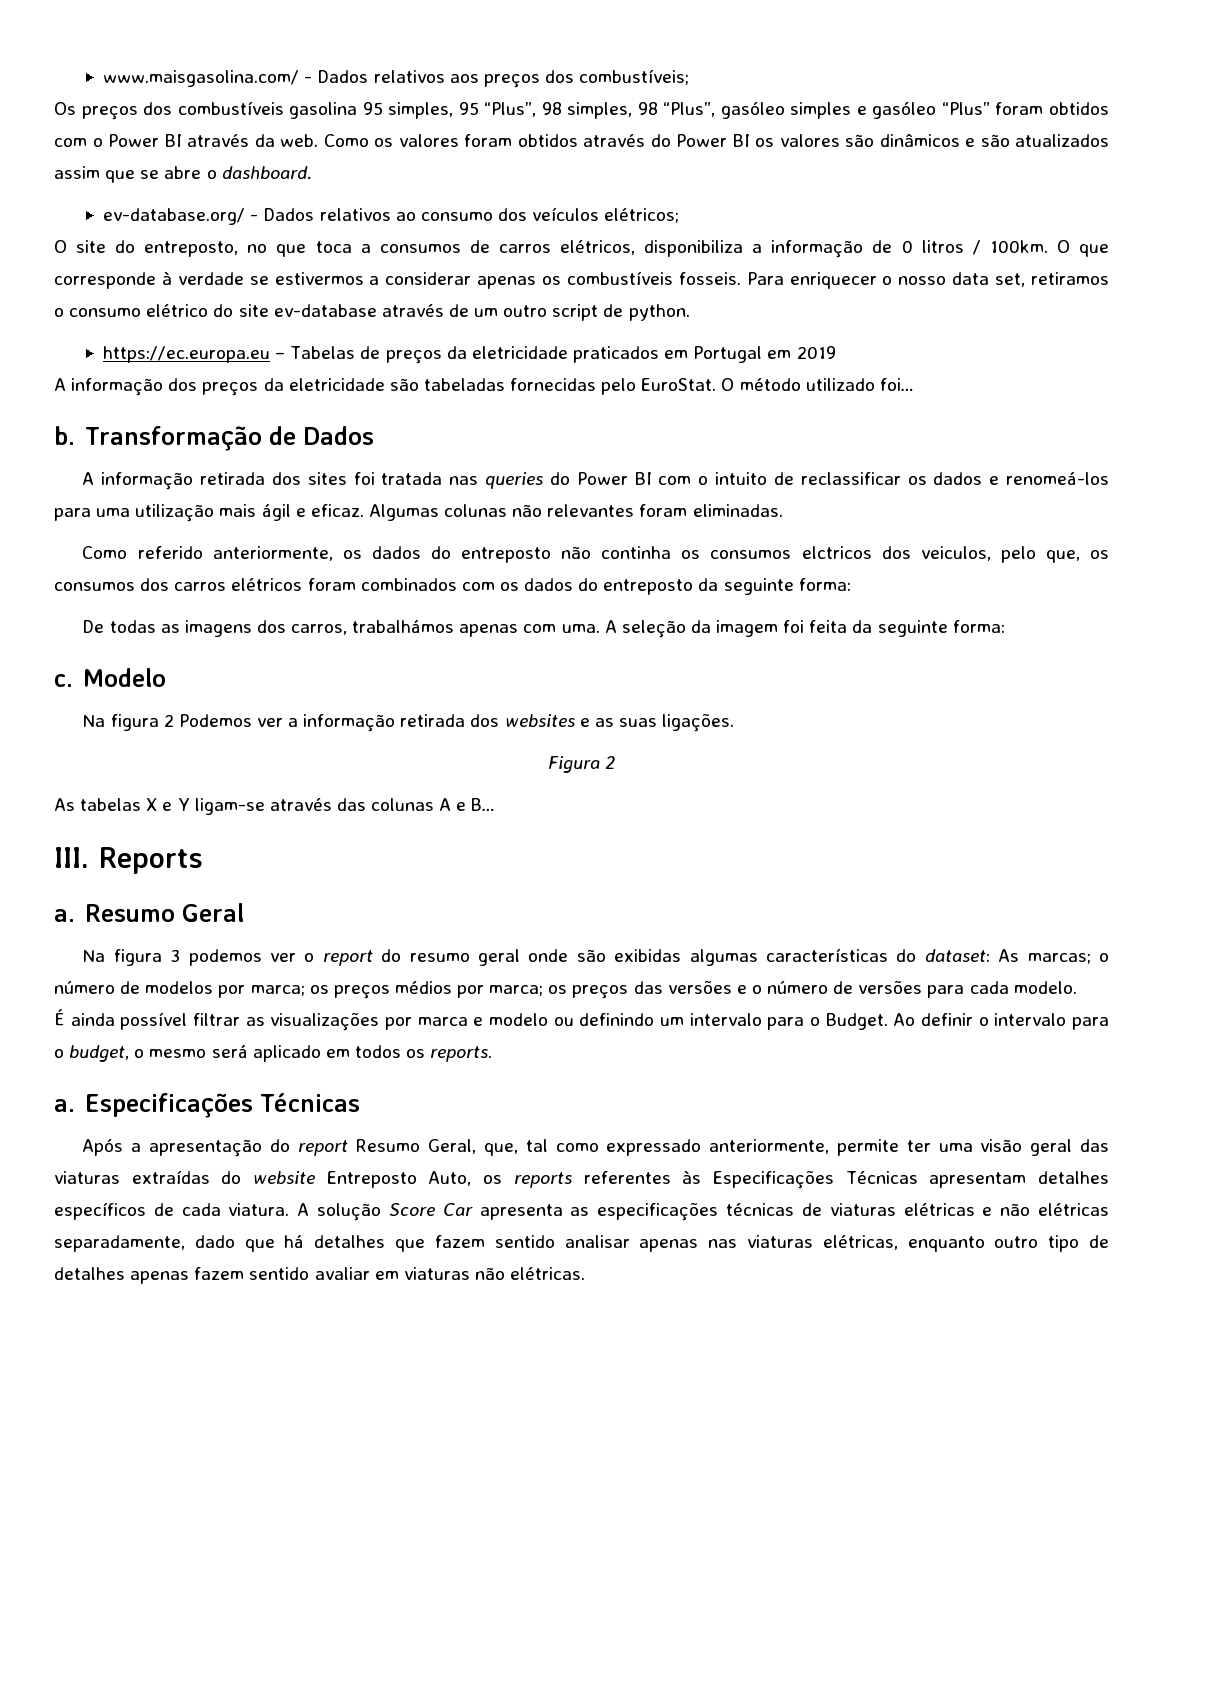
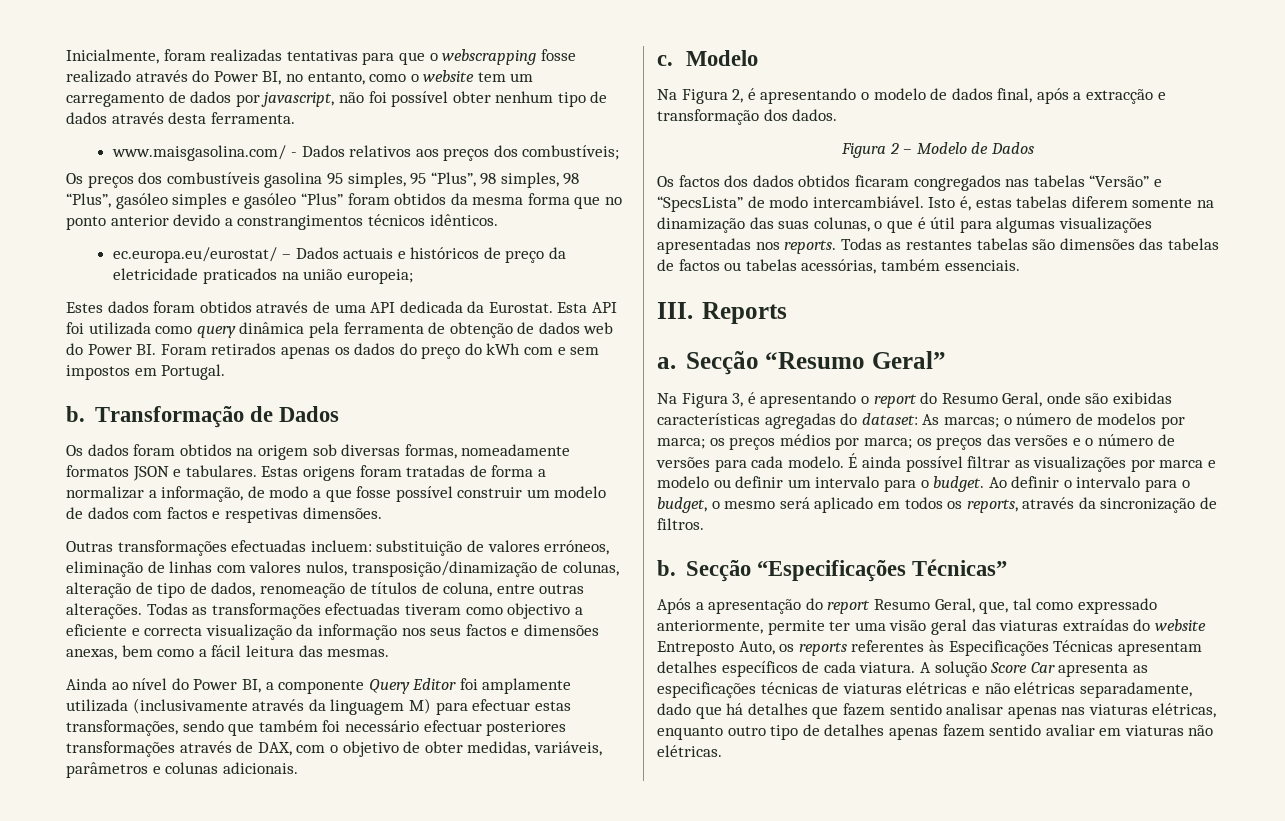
+ Inicialmente, foram realizadas tentativas para que o webscrapping fosse realizado através do Power BI, no entanto, como o website tem um carregamento de dados por javascript, não foi possível obter nenhum tipo de dados através desta ferramenta.
- Os preços dos combustíveis gasolina 95 simples, 95 “Plus”, 98 simples, 98 “Plus”, gasóleo simples e gasóleo “Plus” foram obtidos com o Power BI através da web. Como os valores foram obtidos através do Power BI os valores são dinâmicos e são atualizados assim que se abre o dashboard.
- ev-database.org/ - Dados relativos ao consumo dos veículos elétricos;
- O site do entreposto, no que toca a consumos de carros elétricos, disponibiliza a informação de 0 litros / 100km. O que corresponde à verdade se estivermos a considerar apenas os combustíveis fosseis. Para enriquecer o nosso data set, retiramos o consumo elétrico do site ev-database através de um outro script de python.
- https://ec.europa.eu – Tabelas de preços da eletricidade praticados em Portugal em 2019
- A informação dos preços da eletricidade são tabeladas fornecidas pelo EuroStat. O método utilizado foi…
+ Os preços dos combustíveis gasolina 95 simples, 95 “Plus”, 98 simples, 98 “Plus”, gasóleo simples e gasóleo “Plus” foram obtidos da mesma forma que no ponto anterior devido a constrangimentos técnicos idênticos.
+ ec.europa.eu/eurostat/ – Dados actuais e históricos de preço da eletricidade praticados na união europeia;
+ Estes dados foram obtidos através de uma API dedicada da Eurostat. Esta API foi utilizada como query dinâmica pela ferramenta de obtenção de dados web do Power BI. Foram retirados apenas os dados do preço do kWh com e sem impostos em Portugal.
  b. Transformação de Dados
- A informação retirada dos sites foi tratada nas queries do Power BI com o intuito de reclassificar os dados e renomeá-los para uma utilização mais ágil e eficaz. Algumas colunas não relevantes foram eliminadas.
- Como referido anteriormente, os dados do entreposto não continha os consumos elctricos dos veiculos, pelo que, os consumos dos carros elétricos foram combinados com os dados do entreposto da seguinte forma:
- De todas as imagens dos carros, trabalhámos apenas com uma. A seleção da imagem foi feita da seguinte forma:
+ Os dados foram obtidos na origem sob diversas formas, nomeadamente formatos JSON e tabulares. Estas origens foram tratadas de forma a normalizar a informação, de modo a que fosse possível construir um modelo de dados com factos e respetivas dimensões.
+ Outras transformações efectuadas incluem: substituição de valores erróneos, eliminação de linhas com valores nulos, transposição/dinamização de colunas, alteração de tipo de dados, renomeação de títulos de coluna, entre outras alterações. Todas as transformações efectuadas tiveram como objectivo a eficiente e correcta visualização da informação nos seus factos e dimensões anexas, bem como a fácil leitura das mesmas.
+ Ainda ao nível do Power BI, a componente Query Editor foi amplamente utilizada (inclusivamente através da linguagem M) para efectuar estas transformações, sendo que também foi necessário efectuar posteriores transformações através de DAX, com o objetivo de obter medidas, variáveis, parâmetros e colunas adicionais.
  c. Modelo
- Na figura 2 Podemos ver a informação retirada dos websites e as suas ligações.
- Figura 2
- As tabelas X e Y ligam-se através das colunas A e B…
+ Na Figura 2, é apresentando o modelo de dados final, após a extracção e transformação dos dados.
+ Figura 2 – Modelo de Dados
+ Os factos dos dados obtidos ficaram congregados nas tabelas “Versão” e “SpecsLista” de modo intercambiável. Isto é, estas tabelas diferem somente na dinamização das suas colunas, o que é útil para algumas visualizações apresentadas nos reports. Todas as restantes tabelas são dimensões das tabelas de factos ou tabelas acessórias, também essenciais.
  III. Reports
- a. Resumo Geral
- Na figura 3 podemos ver o report do resumo geral onde são exibidas algumas características do dataset:
+ a. Secção “Resumo Geral”
+ Na Figura 3, é apresentando o report do Resumo Geral, onde são exibidas características agregadas do dataset:
- os preços das versões e o número de versões para cada modelo.
- É ainda possível filtrar as visualizações por marca e modelo ou definindo um intervalo para o Budget.
+ os preços das versões e o número de versões para cada modelo. É ainda possível filtrar as visualizações por marca e modelo ou definir um intervalo para o budget.
- Ao definir o intervalo para o budget, o mesmo será aplicado em todos os reports.
- a. Especificações Técnicas
+ Ao definir o intervalo para o budget, o mesmo será aplicado em todos os reports, através da sincronização de filtros.
+ b. Secção “Especificações Técnicas”

